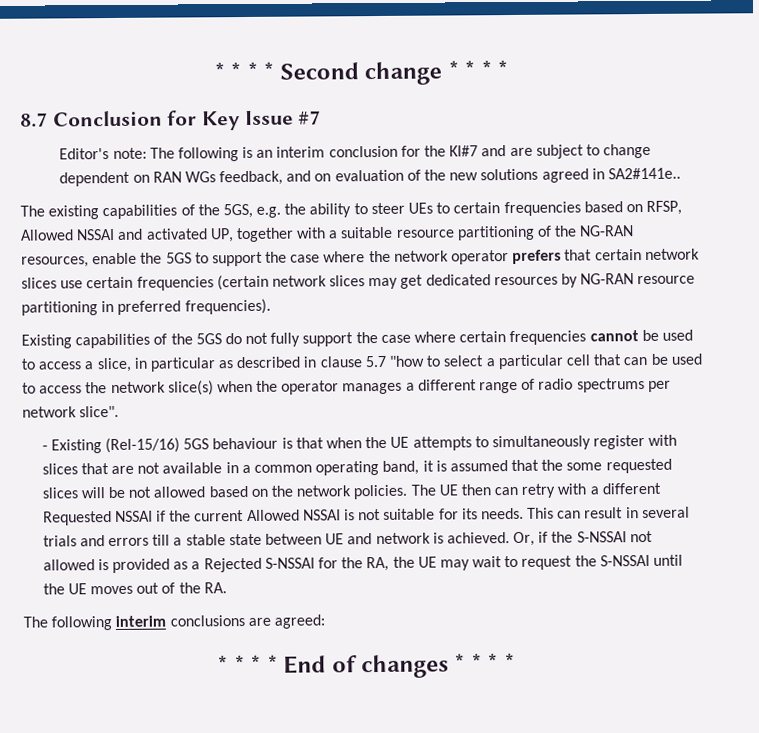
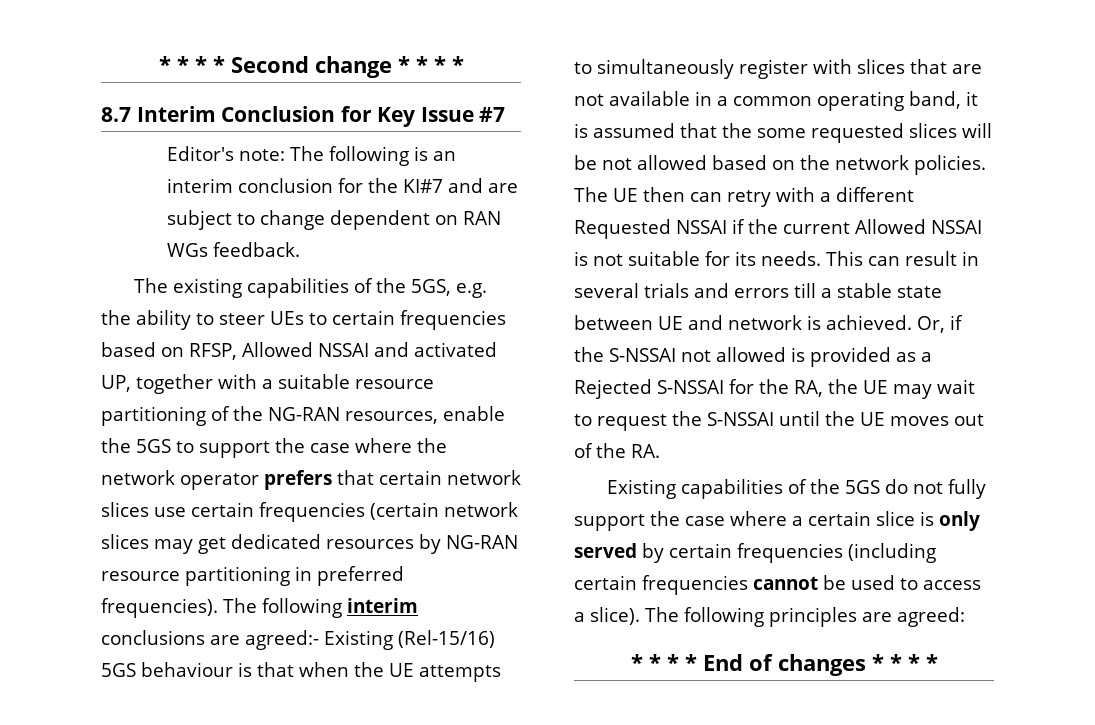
- 8.7 Conclusion for Key Issue #7
+ 8.7 Interim Conclusion for Key Issue #7
- Editor's note: The following is an interim conclusion for the KI#7 and are subject to change dependent on RAN WGs feedback, and on evaluation of the new solutions agreed in SA2#141e..
+ Editor's note: The following is an interim conclusion for the KI#7 and are subject to change dependent on RAN WGs feedback.
- The existing capabilities of the 5GS, e.g. the ability to steer UEs to certain frequencies based on RFSP, Allowed NSSAI and activated UP, together with a suitable resource partitioning of the NG-RAN resources, enable the 5GS to support the case where the network operator prefers that certain network slices use certain frequencies (certain network slices may get dedicated resources by NG-RAN resource partitioning in preferred frequencies).
- Existing capabilities of the 5GS do not fully support the case where certain frequencies cannot be used to access a slice, in particular as described in clause 5.7 "how to select a particular cell that can be used to access the network slice(s) when the operator manages a different range of radio spectrums per network slice".
- - Existing (Rel-15/16) 5GS behaviour is that when the UE attempts to simultaneously register with slices that are not available in a common operating band, it is assumed that the some requested slices will be not allowed based on the network policies.
+ The existing capabilities of the 5GS, e.g. the ability to steer UEs to certain frequencies based on RFSP, Allowed NSSAI and activated UP, together with a suitable resource partitioning of the NG-RAN resources, enable the 5GS to support the case where the network operator prefers that certain network slices use certain frequencies (certain network slices may get dedicated resources by NG-RAN resource partitioning in preferred frequencies). The following interim conclusions are agreed:- Existing (Rel-15/16) 5GS behaviour is that when the UE attempts to simultaneously register with slices that are not available in a common operating band, it is assumed that the some requested slices will be not allowed based on the network policies.
- The following interim conclusions are agreed:
+ Existing capabilities of the 5GS do not fully support the case where a certain slice is only served by certain frequencies (including certain frequencies cannot be used to access a slice). The following principles are agreed:

